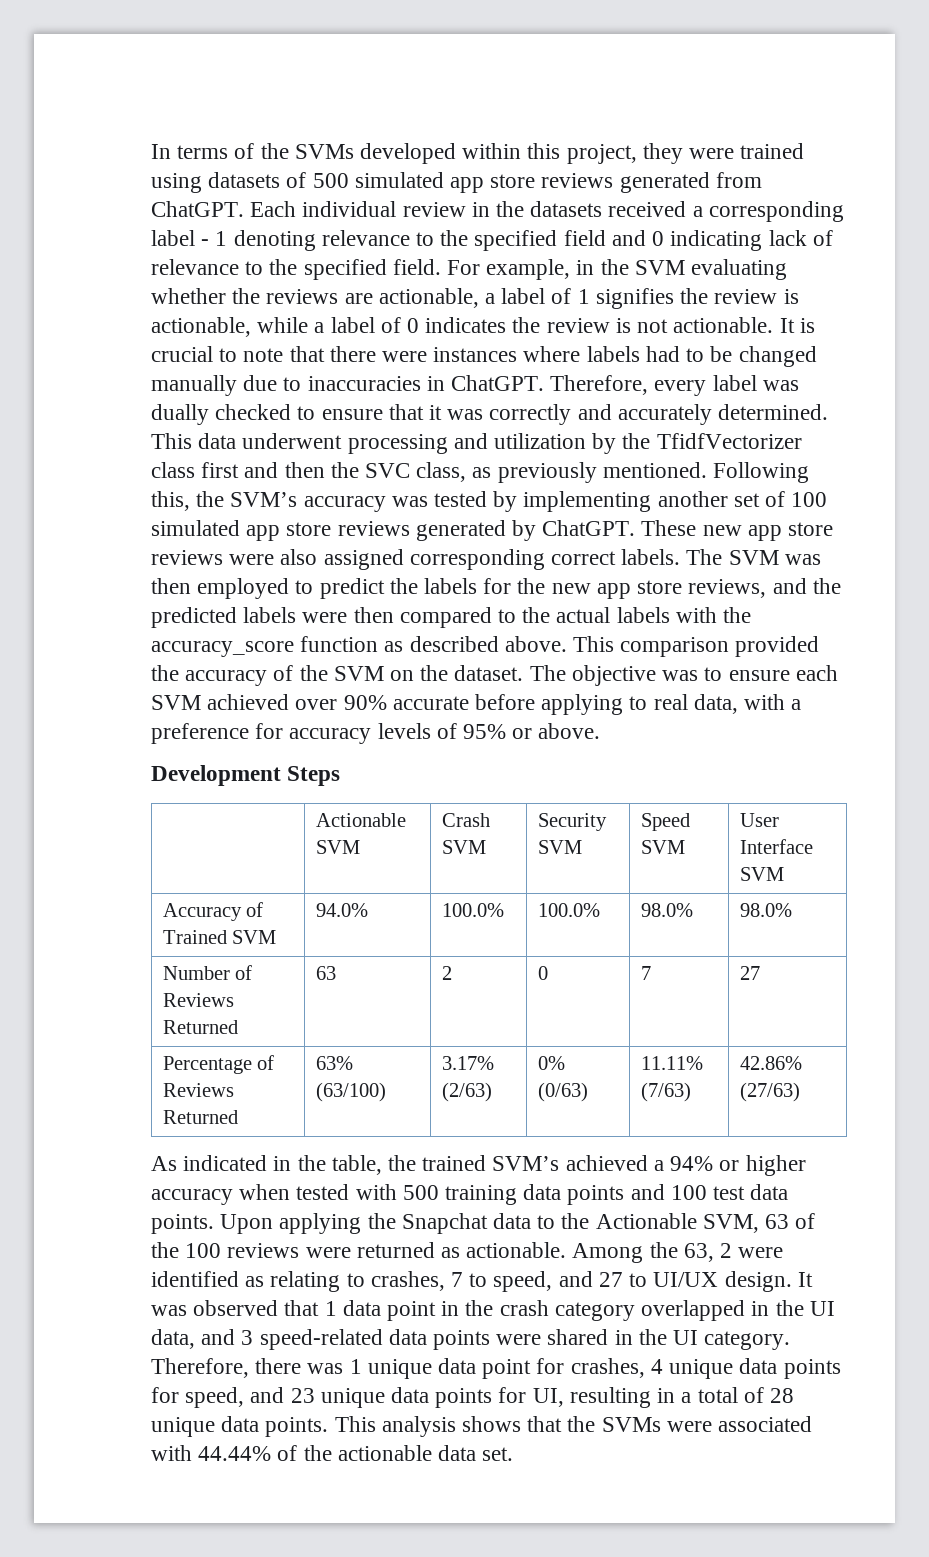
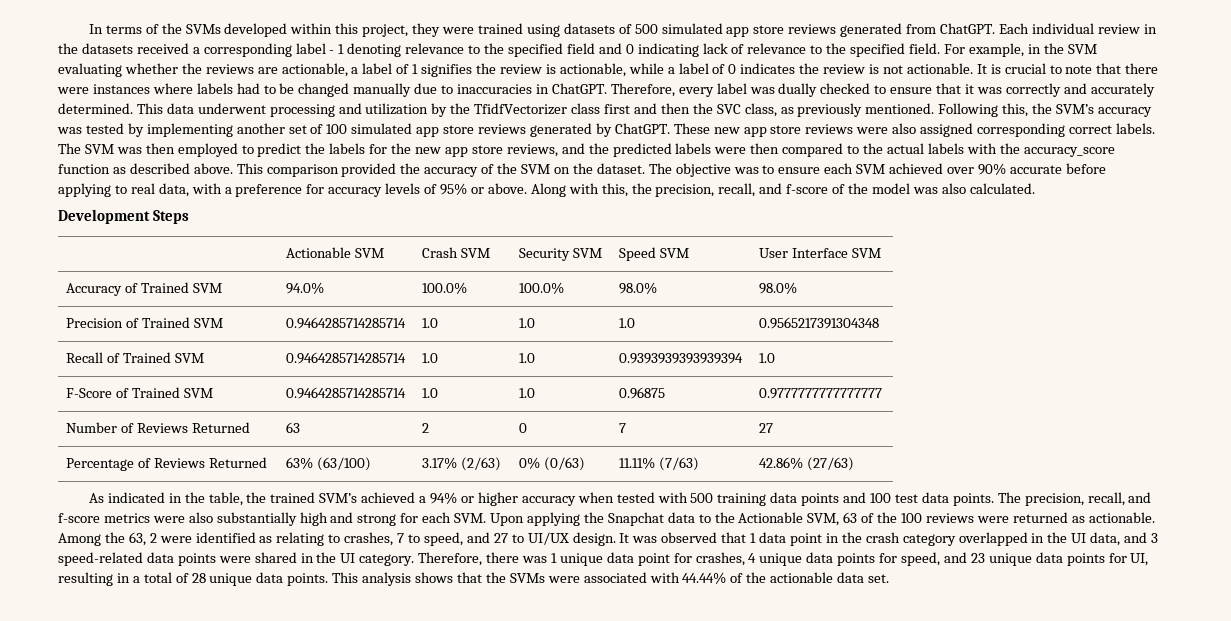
+ Along with this, the precision, recall, and f-score of the model was also calculated.
+ Precision of Trained SVM | 0.9464285714285714 | 1.0 | 1.0 | 1.0 | 0.9565217391304348
+ Recall of Trained SVM | 0.9464285714285714 | 1.0 | 1.0 | 0.9393939393939394 | 1.0
+ F-Score of Trained SVM | 0.9464285714285714 | 1.0 | 1.0 | 0.96875 | 0.9777777777777777
- Upon applying the Snapchat data to the Actionable SVM, 63 of the 100 reviews were returned as actionable.
+ The precision, recall, and f-score metrics were also substantially high and strong for each SVM. Upon applying the Snapchat data to the Actionable SVM, 63 of the 100 reviews were returned as actionable.

